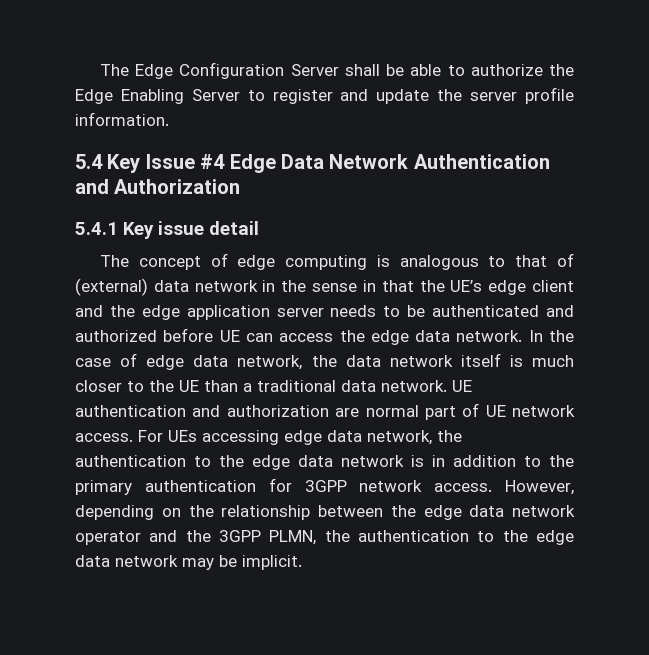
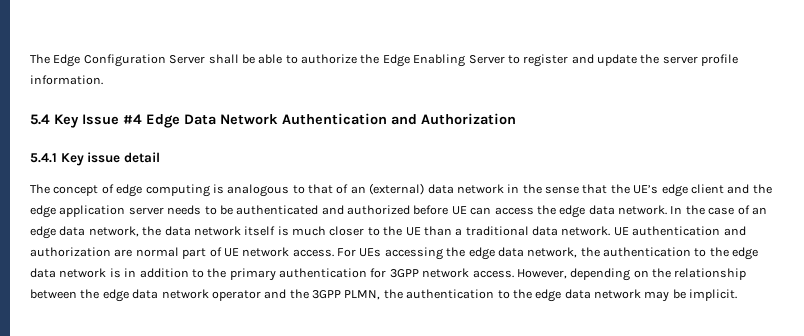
- The concept of edge computing is analogous to that of (external) data network in the sense in that the UE’s edge client and the edge application server needs to be authenticated and authorized before UE can access the edge data network.
+ The concept of edge computing is analogous to that of an (external) data network in the sense that the UE’s edge client and the edge application server needs to be authenticated and authorized before UE can access the edge data network.
- In the case of edge data network, the data network itself is much closer to the UE than a traditional data network.
+ In the case of an edge data network, the data network itself is much closer to the UE than a traditional data network.
- For UEs accessing edge data network, the authentication to the edge data network is in addition to the primary authentication for 3GPP network access.
+ For UEs accessing the edge data network, the authentication to the edge data network is in addition to the primary authentication for 3GPP network access.

